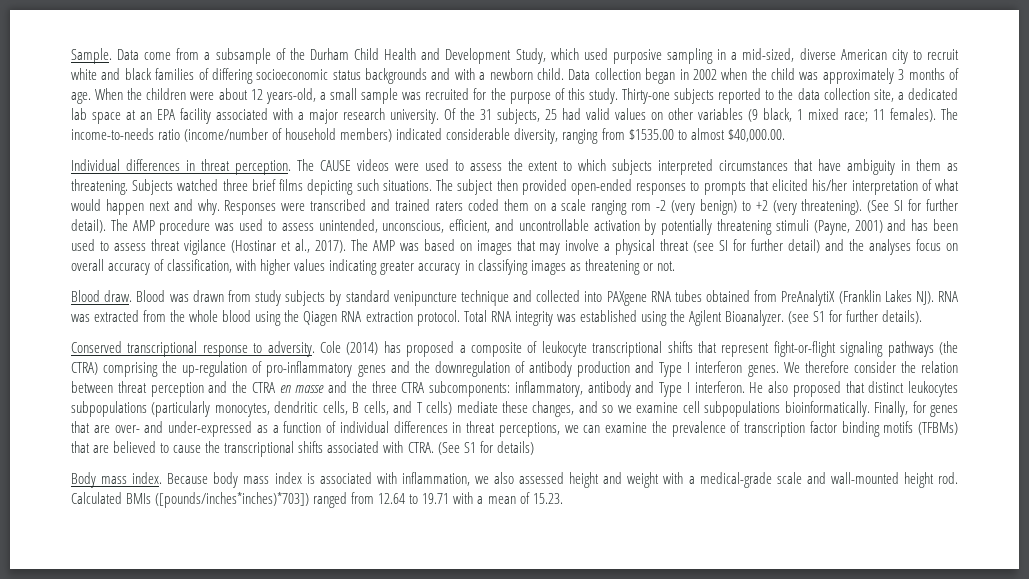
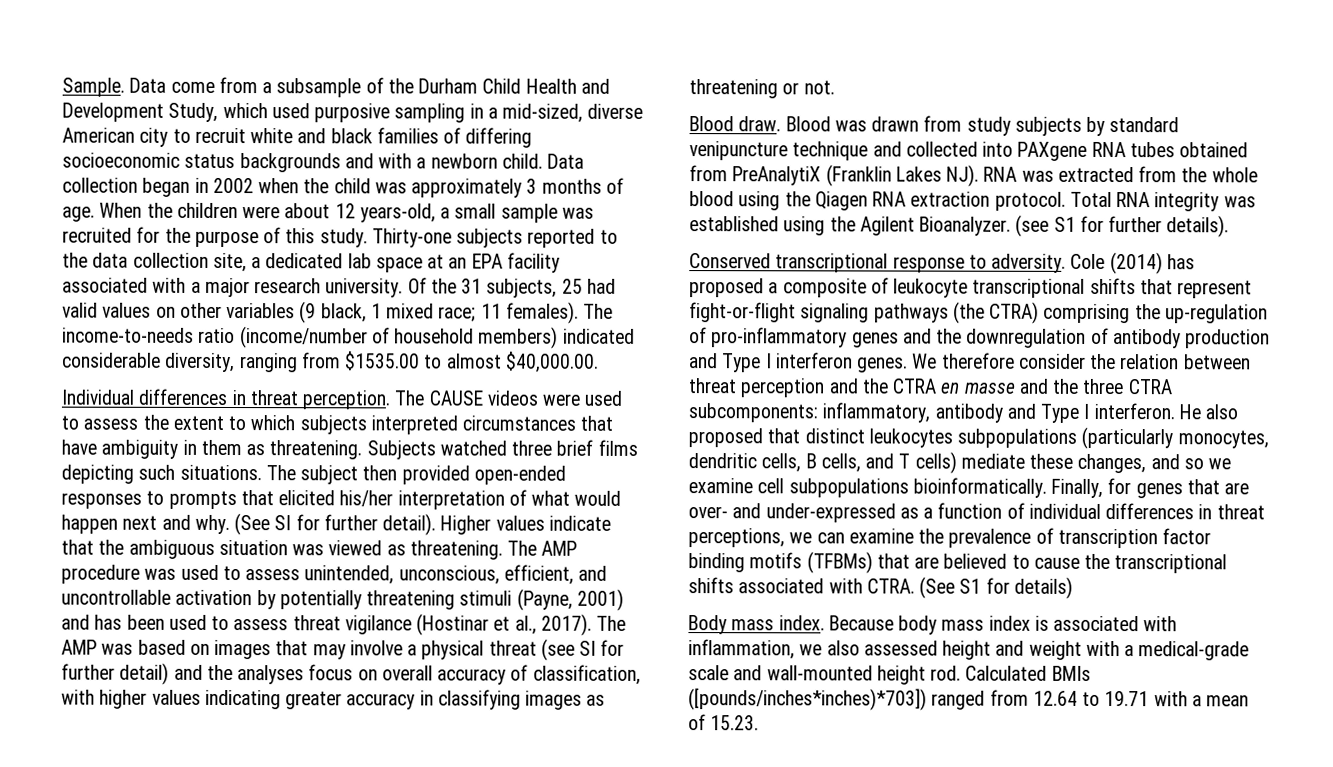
- Responses were transcribed and trained raters coded them on a scale ranging rom -2 (very benign) to +2 (very threatening).
+ Higher values indicate that the ambiguous situation was viewed as threatening.

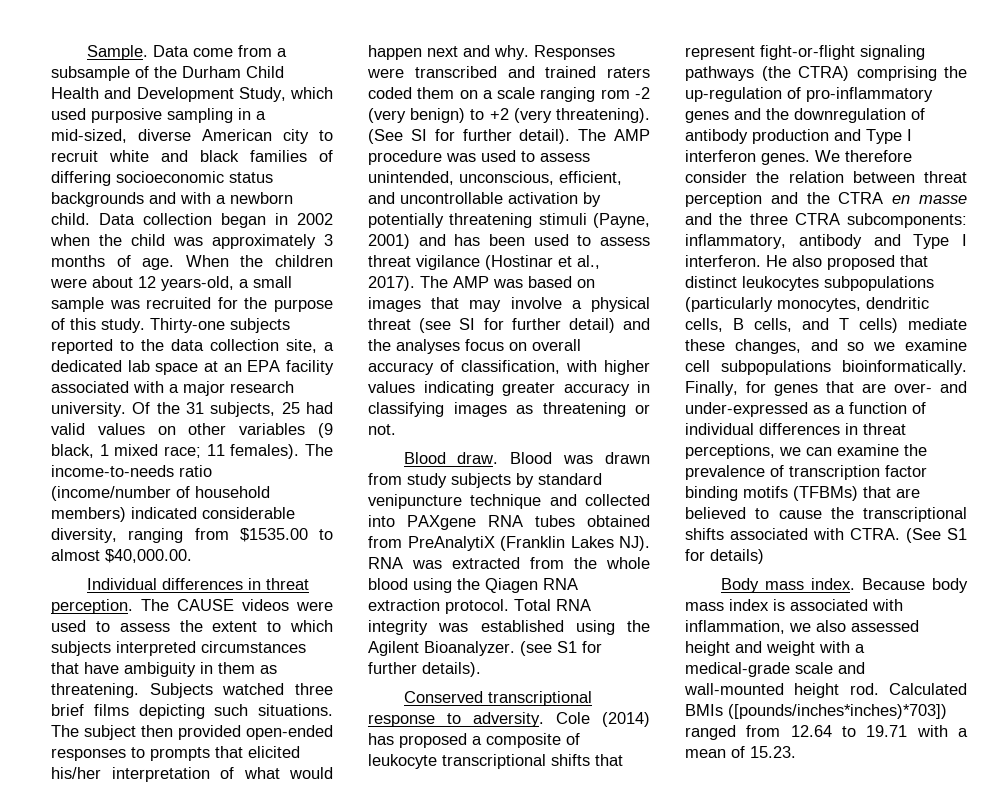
+ Responses were transcribed and trained raters coded them on a scale ranging rom -2 (very benign) to +2 (very threatening).
- Higher values indicate that the ambiguous situation was viewed as threatening.

